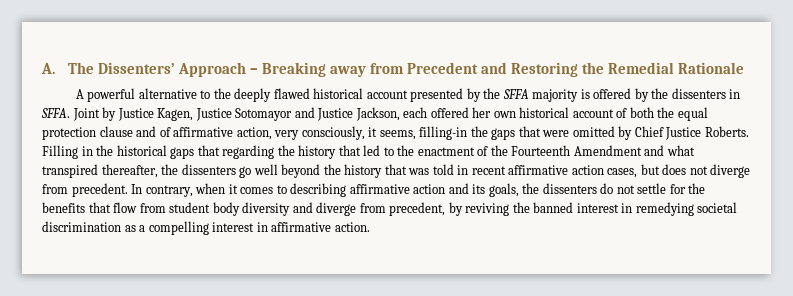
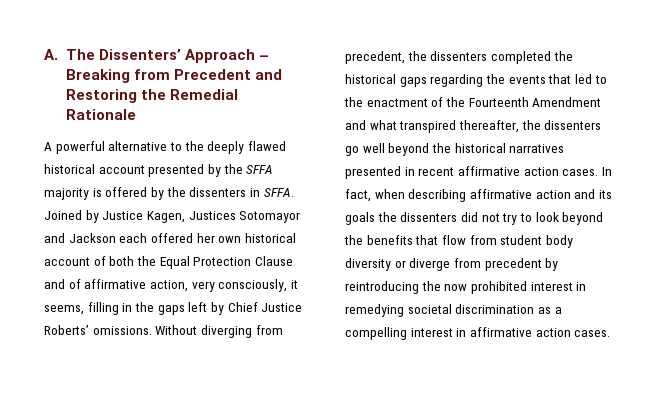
- A. The Dissenters’ Approach – Breaking away from Precedent and Restoring the Remedial Rationale
+ A. The Dissenters’ Approach – Breaking from Precedent and Restoring the Remedial Rationale
- Joint by Justice Kagen, Justice Sotomayor and Justice Jackson, each offered her own historical account of both the equal protection clause and of affirmative action, very consciously, it seems, filling-in the gaps that were omitted by Chief Justice Roberts. Filling in the historical gaps that regarding the history that led to the enactment of the Fourteenth Amendment and what transpired thereafter, the dissenters go well beyond the history that was told in recent affirmative action cases, but does not diverge from precedent. In contrary, when it comes to describing affirmative action and its goals, the dissenters do not settle for the benefits that flow from student body diversity and diverge from precedent, by reviving the banned interest in remedying societal discrimination as a compelling interest in affirmative action.
+ Joined by Justice Kagen, Justices Sotomayor and Jackson each offered her own historical account of both the Equal Protection Clause and of affirmative action, very consciously, it seems, filling in the gaps left by Chief Justice Roberts’ omissions. Without diverging from precedent, the dissenters completed the historical gaps regarding the events that led to the enactment of the Fourteenth Amendment and what transpired thereafter, the dissenters go well beyond the historical narratives presented in recent affirmative action cases. In fact, when describing affirmative action and its goals the dissenters did not try to look beyond the benefits that flow from student body diversity or diverge from precedent by reintroducing the now prohibited interest in remedying societal discrimination as a compelling interest in affirmative action cases.

